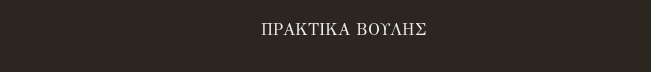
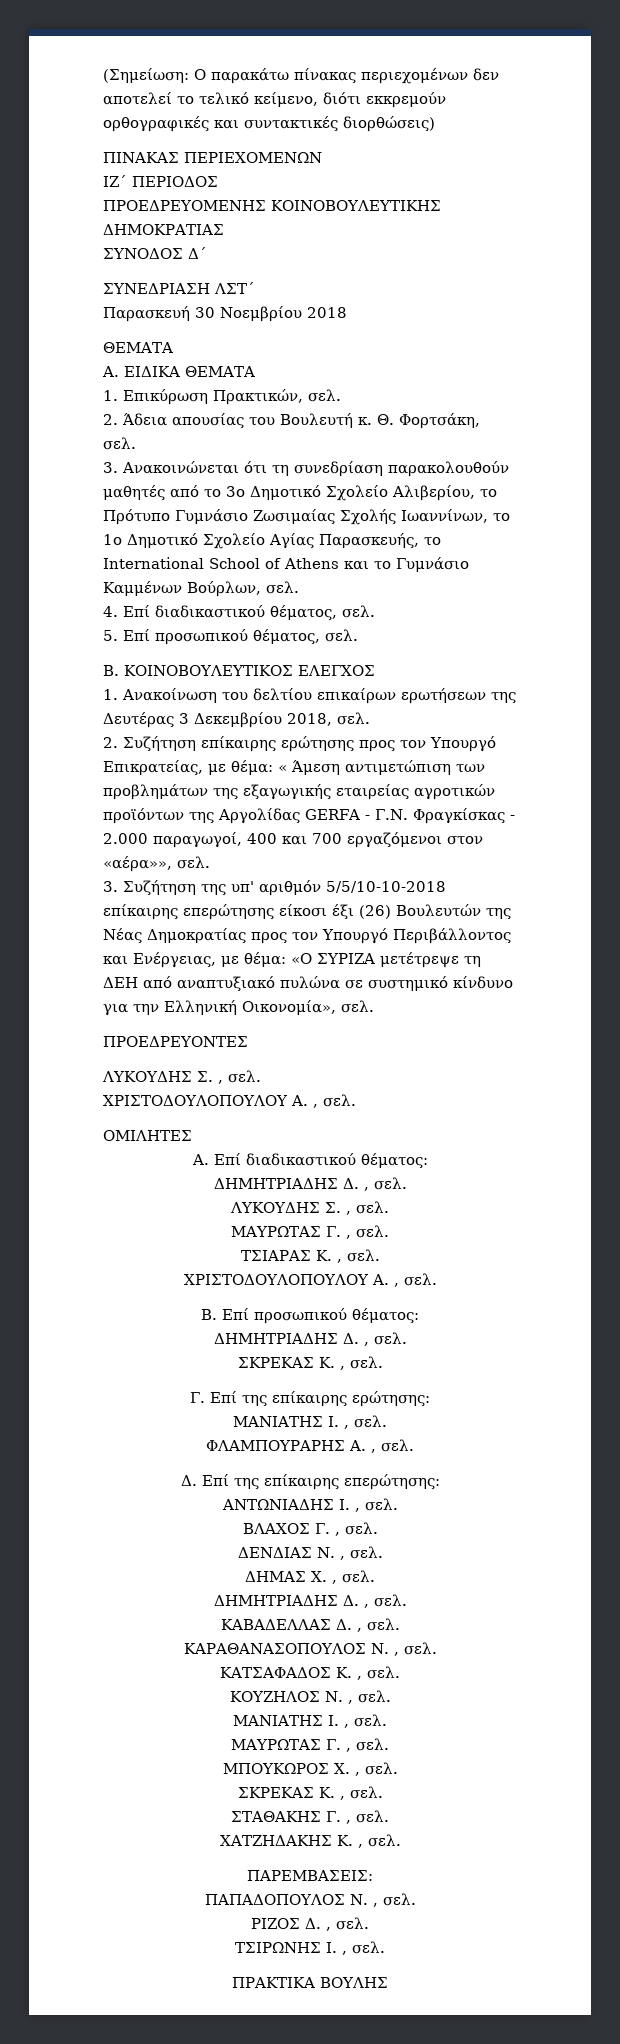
+ (Σημείωση: Ο παρακάτω πίνακας περιεχομένων δεν αποτελεί το τελικό κείμενο, διότι εκκρεμούν ορθογραφικές και συντακτικές διορθώσεις)
+ ΠΙΝΑΚΑΣ ΠΕΡΙΕΧΟΜΕΝΩΝ
+ ΙΖ΄ ΠΕΡΙΟΔΟΣ
+ ΠΡΟΕΔΡΕΥΟΜΕΝΗΣ ΚΟΙΝΟΒΟΥΛΕΥΤΙΚΗΣ ΔΗΜΟΚΡΑΤΙΑΣ
+ ΣΥΝΟΔΟΣ Δ΄
+ ΣΥΝΕΔΡΙΑΣΗ ΛΣΤ΄
+ Παρασκευή 30 Νοεμβρίου 2018
+ ΘΕΜΑΤΑ
+ Α. ΕΙΔΙΚΑ ΘΕΜΑΤΑ
+ 1. Επικύρωση Πρακτικών, σελ.
+ 2. Άδεια απουσίας του Βουλευτή κ. Θ. Φορτσάκη, σελ.
+ 3. Ανακοινώνεται ότι τη συνεδρίαση παρακολουθούν μαθητές από το 3ο Δημοτικό Σχολείο Αλιβερίου, το Πρότυπο Γυμνάσιο Ζωσιμαίας Σχολής Ιωαννίνων, το 1ο Δημοτικό Σχολείο Αγίας Παρασκευής, το International School of Athens και το Γυμνάσιο Καμμένων Βούρλων, σελ.
+ 4. Επί διαδικαστικού θέματος, σελ.
+ 5. Επί προσωπικού θέματος, σελ.
+ Β. ΚΟΙΝΟΒΟΥΛΕΥΤΙΚΟΣ ΕΛΕΓΧΟΣ
+ 1. Ανακοίνωση του δελτίου επικαίρων ερωτήσεων της Δευτέρας 3 Δεκεμβρίου 2018, σελ.
+ 2. Συζήτηση επίκαιρης ερώτησης προς τον Υπουργό Επικρατείας, με θέμα: « Άμεση αντιμετώπιση των προβλημάτων της εξαγωγικής εταιρείας αγροτικών προϊόντων της Αργολίδας GERFA - Γ.Ν. Φραγκίσκας - 2.000 παραγωγοί, 400 και 700 εργαζόμενοι στον «αέρα»», σελ.
+ 3. Συζήτηση της υπ' αριθμόν 5/5/10-10-2018 επίκαιρης επερώτησης είκοσι έξι (26) Βουλευτών της Νέας Δημοκρατίας προς τον Υπουργό Περιβάλλοντος και Ενέργειας, με θέμα: «Ο ΣΥΡΙΖΑ μετέτρεψε τη ΔΕΗ από αναπτυξιακό πυλώνα σε συστημικό κίνδυνο για την Ελληνική Οικονομία», σελ.
+ ΠΡΟΕΔΡΕΥΟΝΤΕΣ
+ ΛΥΚΟΥΔΗΣ Σ. , σελ.
+ ΧΡΙΣΤΟΔΟΥΛΟΠΟΥΛΟΥ Α. , σελ.
+ ΟΜΙΛΗΤΕΣ
+ Α. Επί διαδικαστικού θέματος:
+ ΔΗΜΗΤΡΙΑΔΗΣ Δ. , σελ.
+ ΛΥΚΟΥΔΗΣ Σ. , σελ.
+ ΜΑΥΡΩΤΑΣ Γ. , σελ.
+ ΤΣΙΑΡΑΣ Κ. , σελ.
+ ΧΡΙΣΤΟΔΟΥΛΟΠΟΥΛΟΥ Α. , σελ.
+ Β. Επί προσωπικού θέματος:
+ ΔΗΜΗΤΡΙΑΔΗΣ Δ. , σελ.
+ ΣΚΡΕΚΑΣ Κ. , σελ.
+ Γ. Επί της επίκαιρης ερώτησης:
+ ΜΑΝΙΑΤΗΣ Ι. , σελ.
+ ΦΛΑΜΠΟΥΡΑΡΗΣ Α. , σελ.
+ Δ. Επί της επίκαιρης επερώτησης:
+ ΑΝΤΩΝΙΑΔΗΣ Ι. , σελ.
+ ΒΛΑΧΟΣ Γ. , σελ.
+ ΔΕΝΔΙΑΣ Ν. , σελ.
+ ΔΗΜΑΣ Χ. , σελ.
+ ΔΗΜΗΤΡΙΑΔΗΣ Δ. , σελ.
+ ΚΑΒΑΔΕΛΛΑΣ Δ. , σελ.
+ ΚΑΡΑΘΑΝΑΣΟΠΟΥΛΟΣ Ν. , σελ.
+ ΚΑΤΣΑΦΑΔΟΣ Κ. , σελ.
+ ΚΟΥΖΗΛΟΣ Ν. , σελ.
+ ΜΑΝΙΑΤΗΣ Ι. , σελ.
+ ΜΑΥΡΩΤΑΣ Γ. , σελ.
+ ΜΠΟΥΚΩΡΟΣ Χ. , σελ.
+ ΣΚΡΕΚΑΣ Κ. , σελ.
+ ΣΤΑΘΑΚΗΣ Γ. , σελ.
+ ΧΑΤΖΗΔΑΚΗΣ Κ. , σελ.
+ ΠΑΡΕΜΒΑΣΕΙΣ:
+ ΠΑΠΑΔΟΠΟΥΛΟΣ Ν. , σελ.
+ ΡΙΖΟΣ Δ. , σελ.
+ ΤΣΙΡΩΝΗΣ Ι. , σελ.

